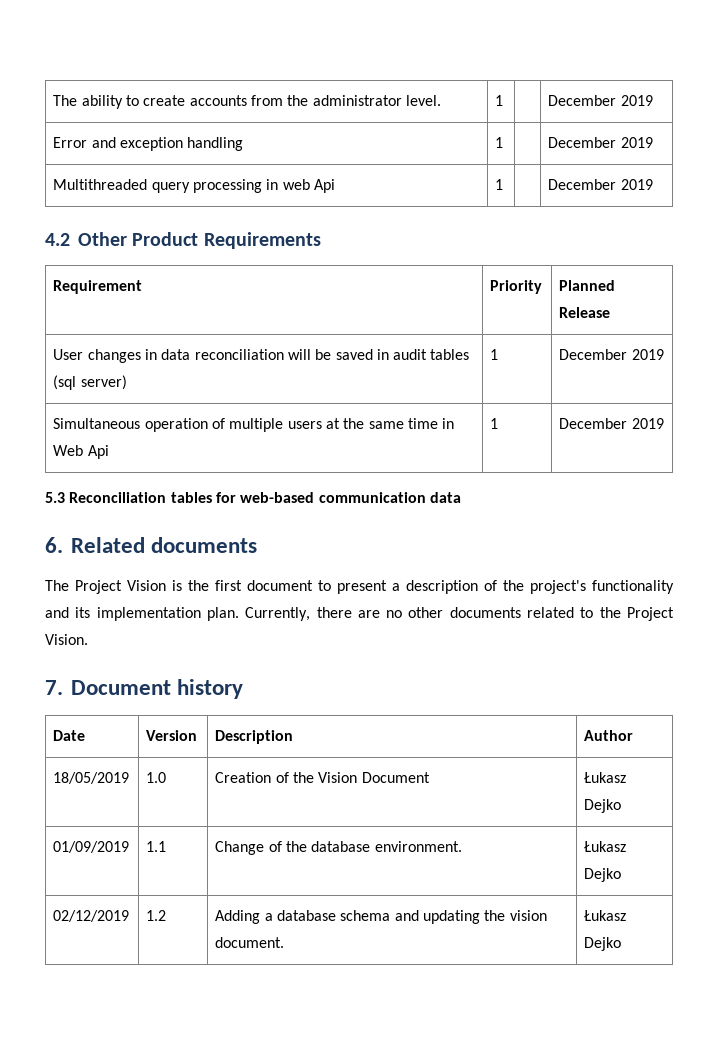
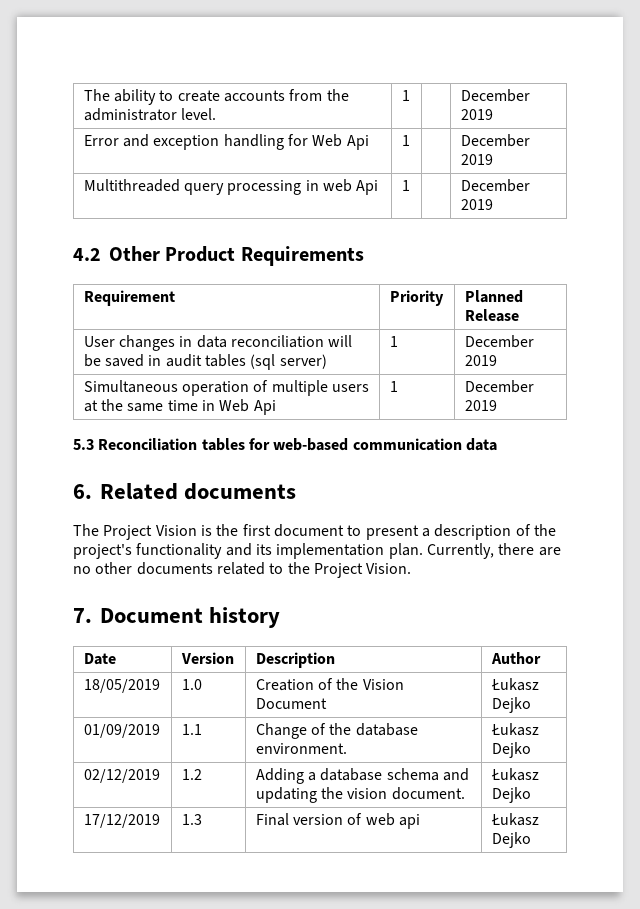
- Error and exception handling | 1 | | December 2019
+ Error and exception handling for Web Api | 1 | | December 2019
+ 17/12/2019 | 1.3 | Final version of web api | Łukasz Dejko

